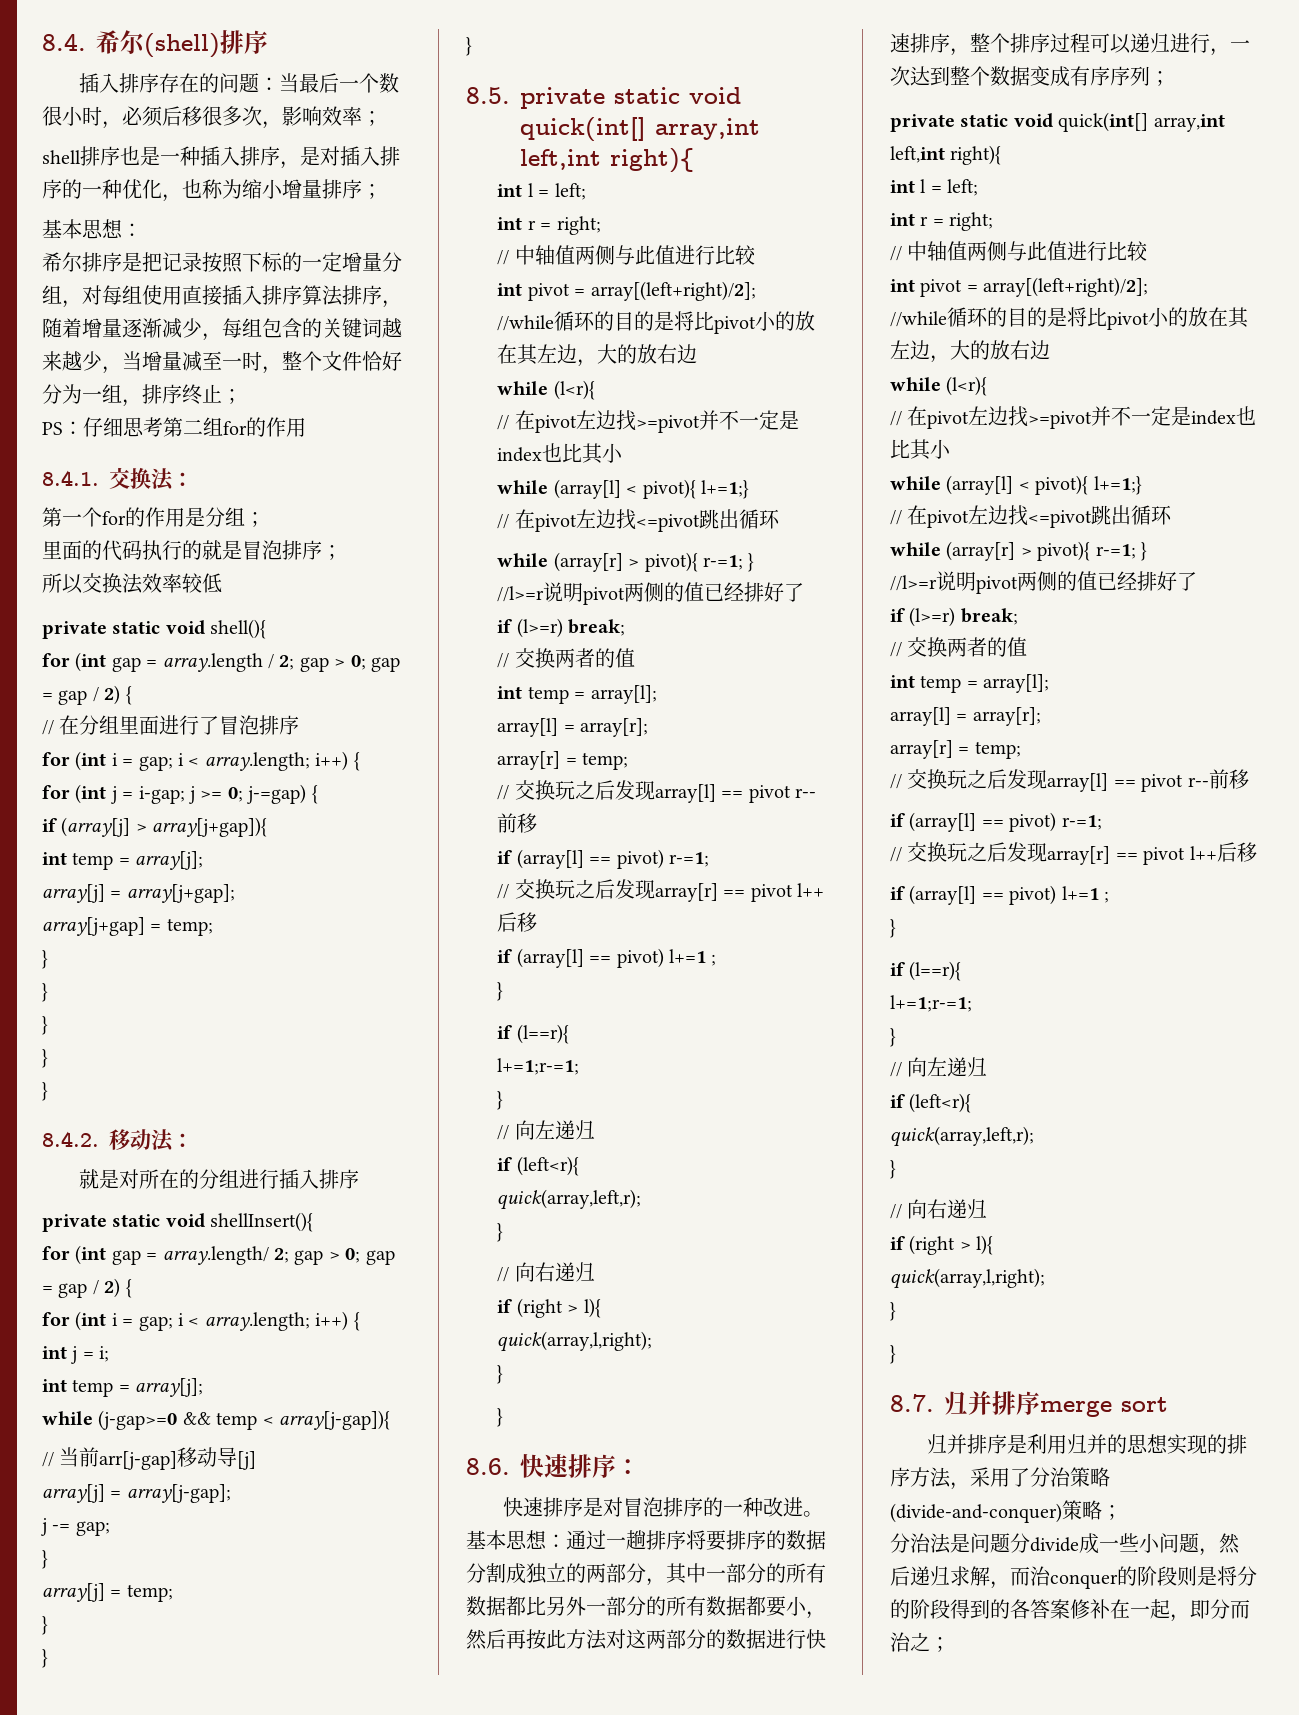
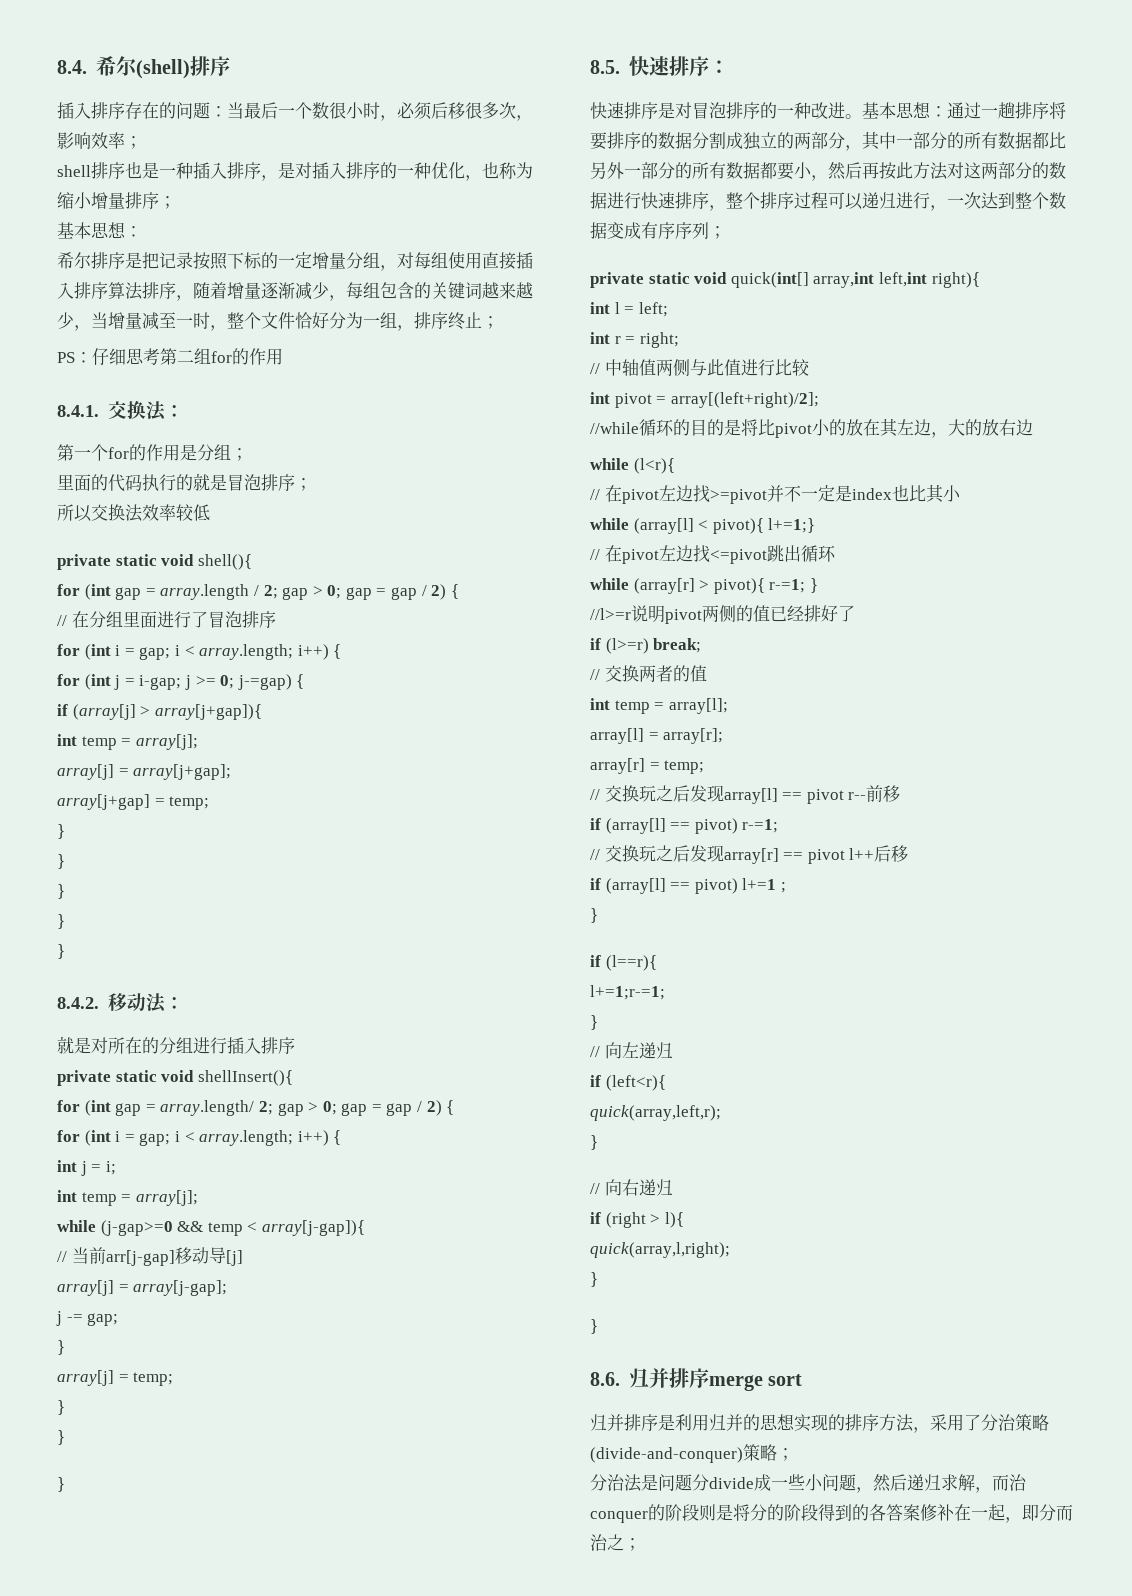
- 8.5. private static void quick(int[] array,int left,int right){
- int l = left;
- int r = right;
- // 中轴值两侧与此值进行比较
- int pivot = array[(left+right)/2];
- //while循环的目的是将比pivot小的放在其左边，大的放右边
- while (l<r){
- // 在pivot左边找>=pivot并不一定是index也比其小
- while (array[l] < pivot){ l+=1;}
- // 在pivot左边找<=pivot跳出循环
- while (array[r] > pivot){ r-=1; }
- //l>=r说明pivot两侧的值已经排好了
- if (l>=r) break;
- // 交换两者的值
- int temp = array[l];
- array[l] = array[r];
- array[r] = temp;
- // 交换玩之后发现array[l] == pivot r--前移
- if (array[l] == pivot) r-=1;
- // 交换玩之后发现array[r] == pivot l++后移
- if (array[l] == pivot) l+=1 ;
- }
- if (l==r){
- l+=1;r-=1;
- }
- // 向左递归
- if (left<r){
- quick(array,left,r);
- }
- // 向右递归
- if (right > l){
- quick(array,l,right);
- }
- }
- 8.6.快速排序：
+ 8.5.快速排序：
- 8.7.归并排序merge sort
+ 8.6.归并排序merge sort

